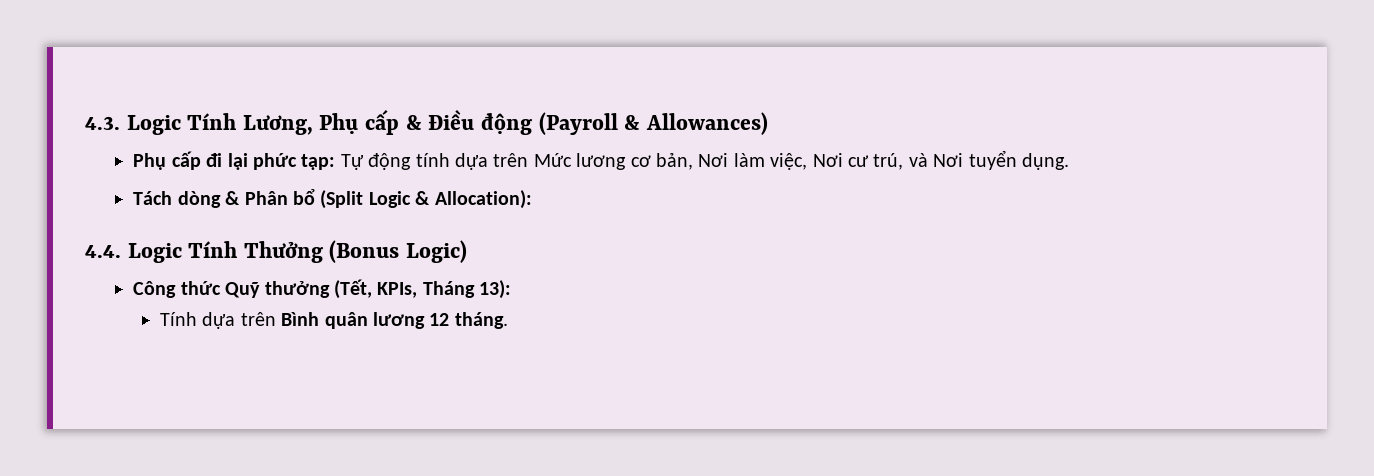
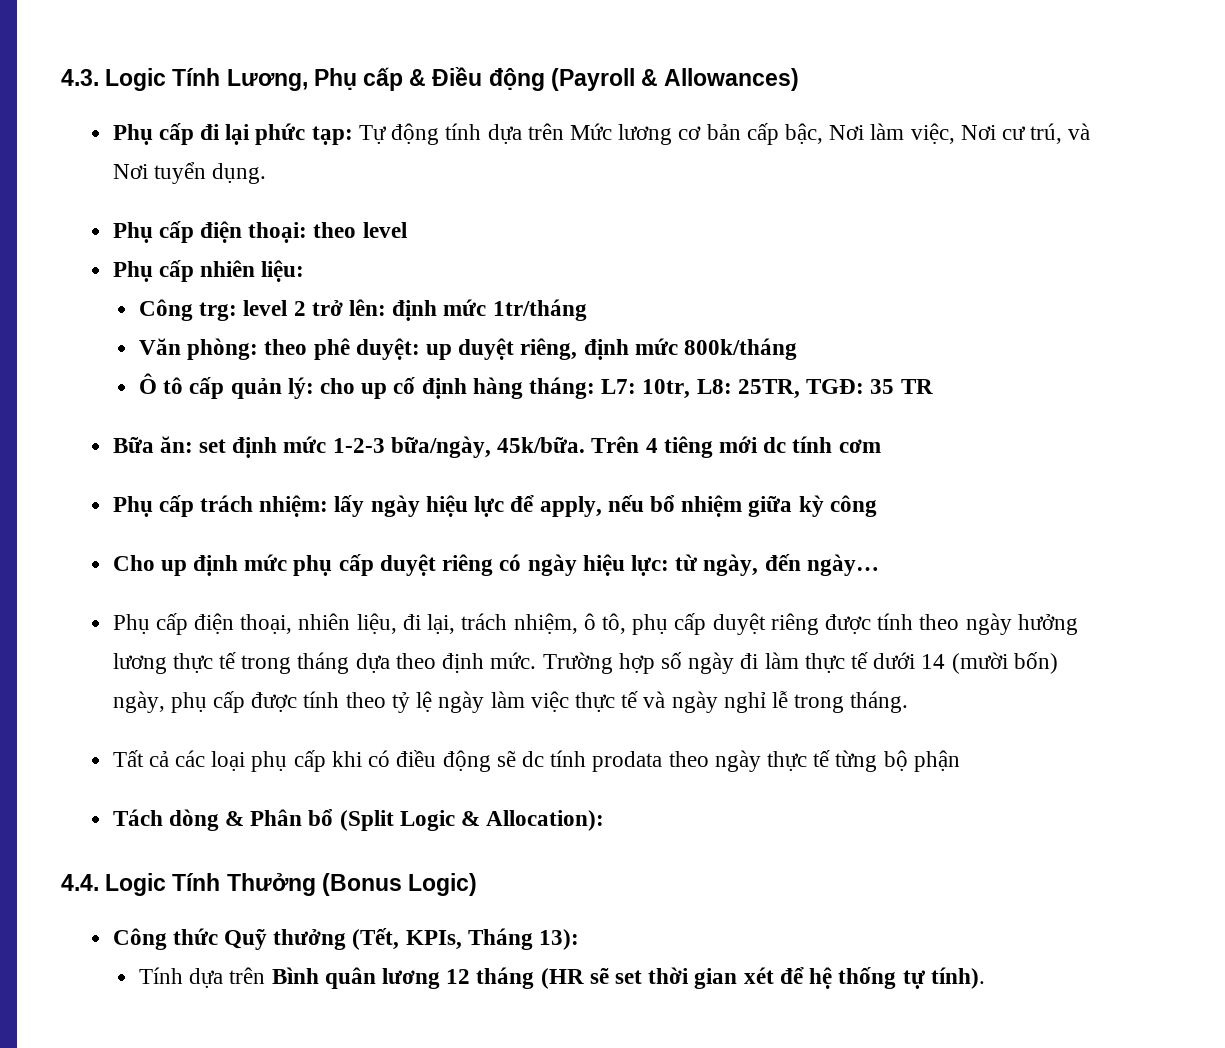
- Phụ cấp đi lại phức tạp: Tự động tính dựa trên Mức lương cơ bản, Nơi làm việc, Nơi cư trú, và Nơi tuyển dụng.
+ Phụ cấp đi lại phức tạp: Tự động tính dựa trên Mức lương cơ bản cấp bậc, Nơi làm việc, Nơi cư trú, và Nơi tuyển dụng.
+ Phụ cấp điện thoại: theo level
+ Phụ cấp nhiên liệu:
+ Công trg: level 2 trở lên: định mức 1tr/tháng
+ Văn phòng: theo phê duyệt: up duyệt riêng, định mức 800k/tháng
+ Ô tô cấp quản lý: cho up cố định hàng tháng: L7: 10tr, L8: 25TR, TGĐ: 35 TR
+ Bữa ăn: set định mức 1-2-3 bữa/ngày, 45k/bữa. Trên 4 tiêng mới dc tính cơm
+ Phụ cấp trách nhiệm: lấy ngày hiệu lực để apply, nếu bổ nhiệm giữa kỳ công
+ Cho up định mức phụ cấp duyệt riêng có ngày hiệu lực: từ ngày, đến ngày…
+ Phụ cấp điện thoại, nhiên liệu, đi lại, trách nhiệm, ô tô, phụ cấp duyệt riêng được tính theo ngày hưởng lương thực tế trong tháng dựa theo định mức. Trường hợp số ngày đi làm thực tế dưới 14 (mười bốn) ngày, phụ cấp được tính theo tỷ lệ ngày làm việc thực tế và ngày nghỉ lễ trong tháng.
+ Tất cả các loại phụ cấp khi có điều động sẽ dc tính prodata theo ngày thực tế từng bộ phận
- Tính dựa trên Bình quân lương 12 tháng.
+ Tính dựa trên Bình quân lương 12 tháng (HR sẽ set thời gian xét để hệ thống tự tính).

